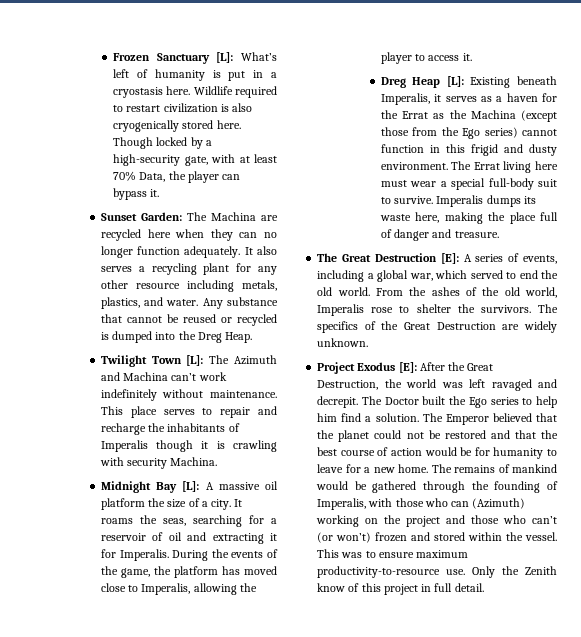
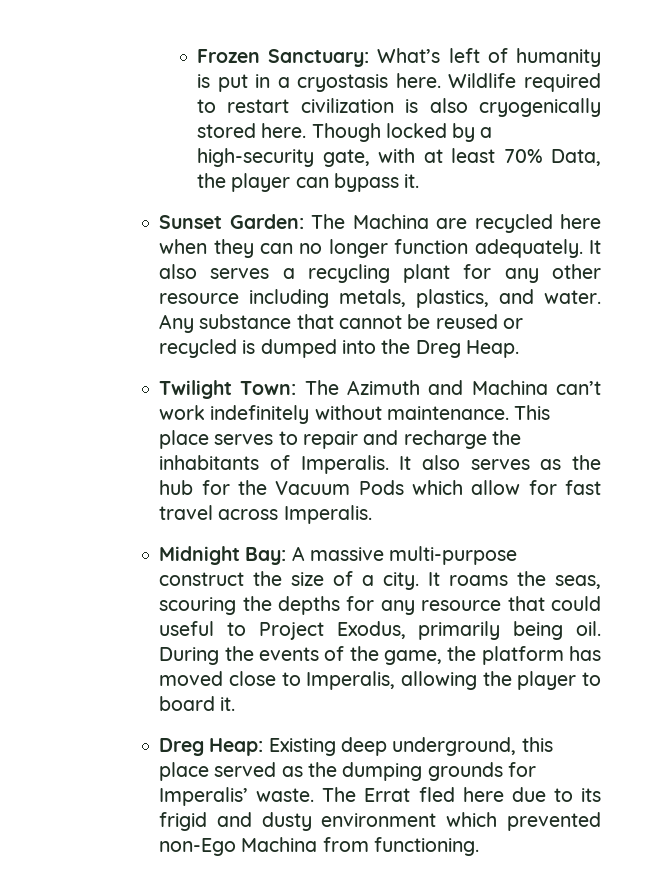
- Frozen Sanctuary [L]: What’s left of humanity is put in a cryostasis here.
+ Frozen Sanctuary: What’s left of humanity is put in a cryostasis here.
- Twilight Town [L]: The Azimuth and Machina can’t work indefinitely without maintenance.
+ Twilight Town: The Azimuth and Machina can’t work indefinitely without maintenance.
- This place serves to repair and recharge the inhabitants of Imperalis though it is crawling with security Machina.
- Midnight Bay [L]: A massive oil platform the size of a city.
+ This place serves to repair and recharge the inhabitants of Imperalis. It also serves as the hub for the Vacuum Pods which allow for fast travel across Imperalis.
+ Midnight Bay: A massive multi-purpose construct the size of a city.
- It roams the seas, searching for a reservoir of oil and extracting it for Imperalis.
+ It roams the seas, scouring the depths for any resource that could useful to Project Exodus, primarily being oil.
- During the events of the game, the platform has moved close to Imperalis, allowing the player to access it.
+ During the events of the game, the platform has moved close to Imperalis, allowing the player to board it.
- Dreg Heap [L]: Existing beneath Imperalis, it serves as a haven for the Errat as the Machina (except those from the Ego series) cannot function in this frigid and dusty environment. The Errat living here must wear a special full-body suit to survive. Imperalis dumps its waste here, making the place full of danger and treasure.
- The Great Destruction [E]: A series of events, including a global war, which served to end the old world. From the ashes of the old world, Imperalis rose to shelter the survivors. The specifics of the Great Destruction are widely unknown.
- Project Exodus [E]: After the Great Destruction, the world was left ravaged and decrepit. The Doctor built the Ego series to help him find a solution. The Emperor believed that the planet could not be restored and that the best course of action would be for humanity to leave for a new home. The remains of mankind would be gathered through the founding of Imperalis, with those who can (Azimuth) working on the project and those who can’t (or won’t) frozen and stored within the vessel. This was to ensure maximum productivity-to-resource use. Only the Zenith know of this project in full detail.
+ Dreg Heap: Existing deep underground, this place served as the dumping grounds for Imperalis’ waste. The Errat fled here due to its frigid and dusty environment which prevented non-Ego Machina from functioning.

